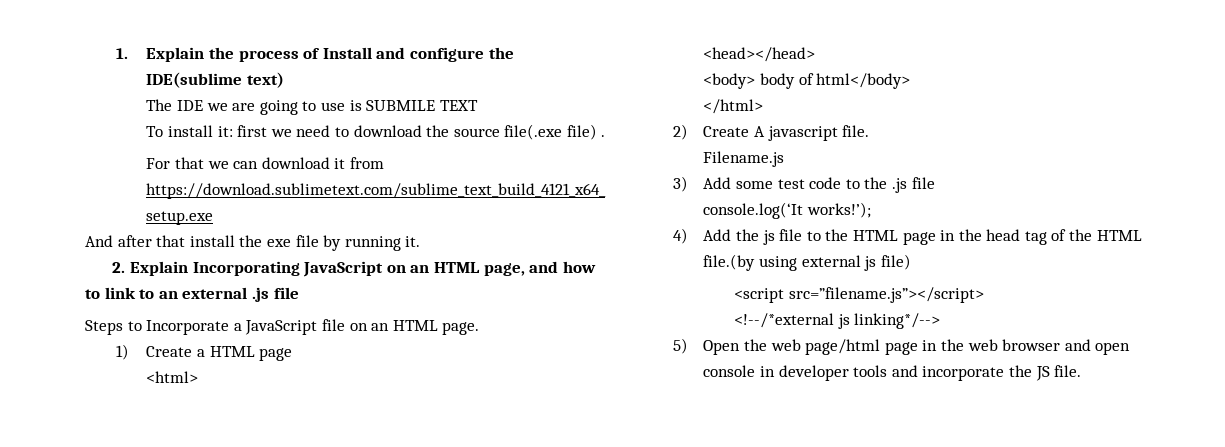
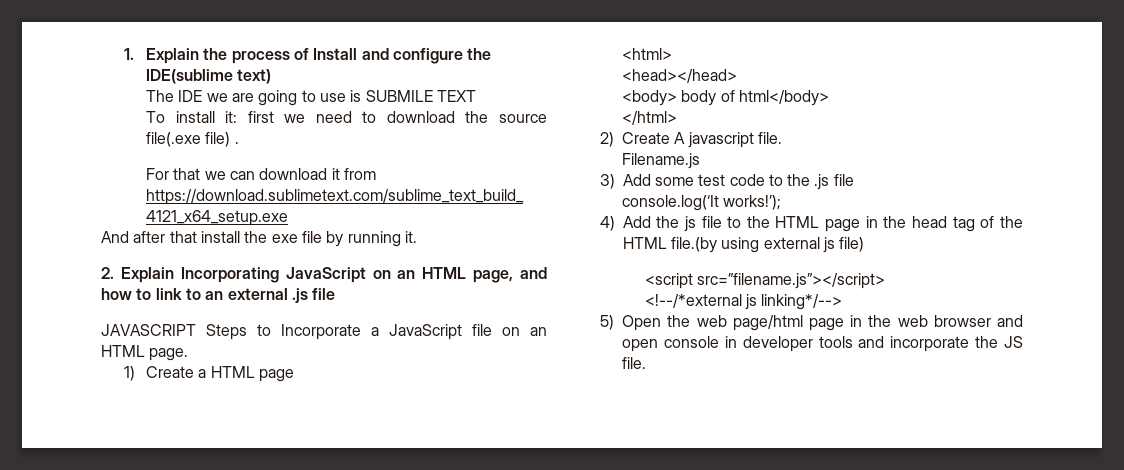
- Steps to Incorporate a JavaScript file on an HTML page.
+ JAVASCRIPT Steps to Incorporate a JavaScript file on an HTML page.

